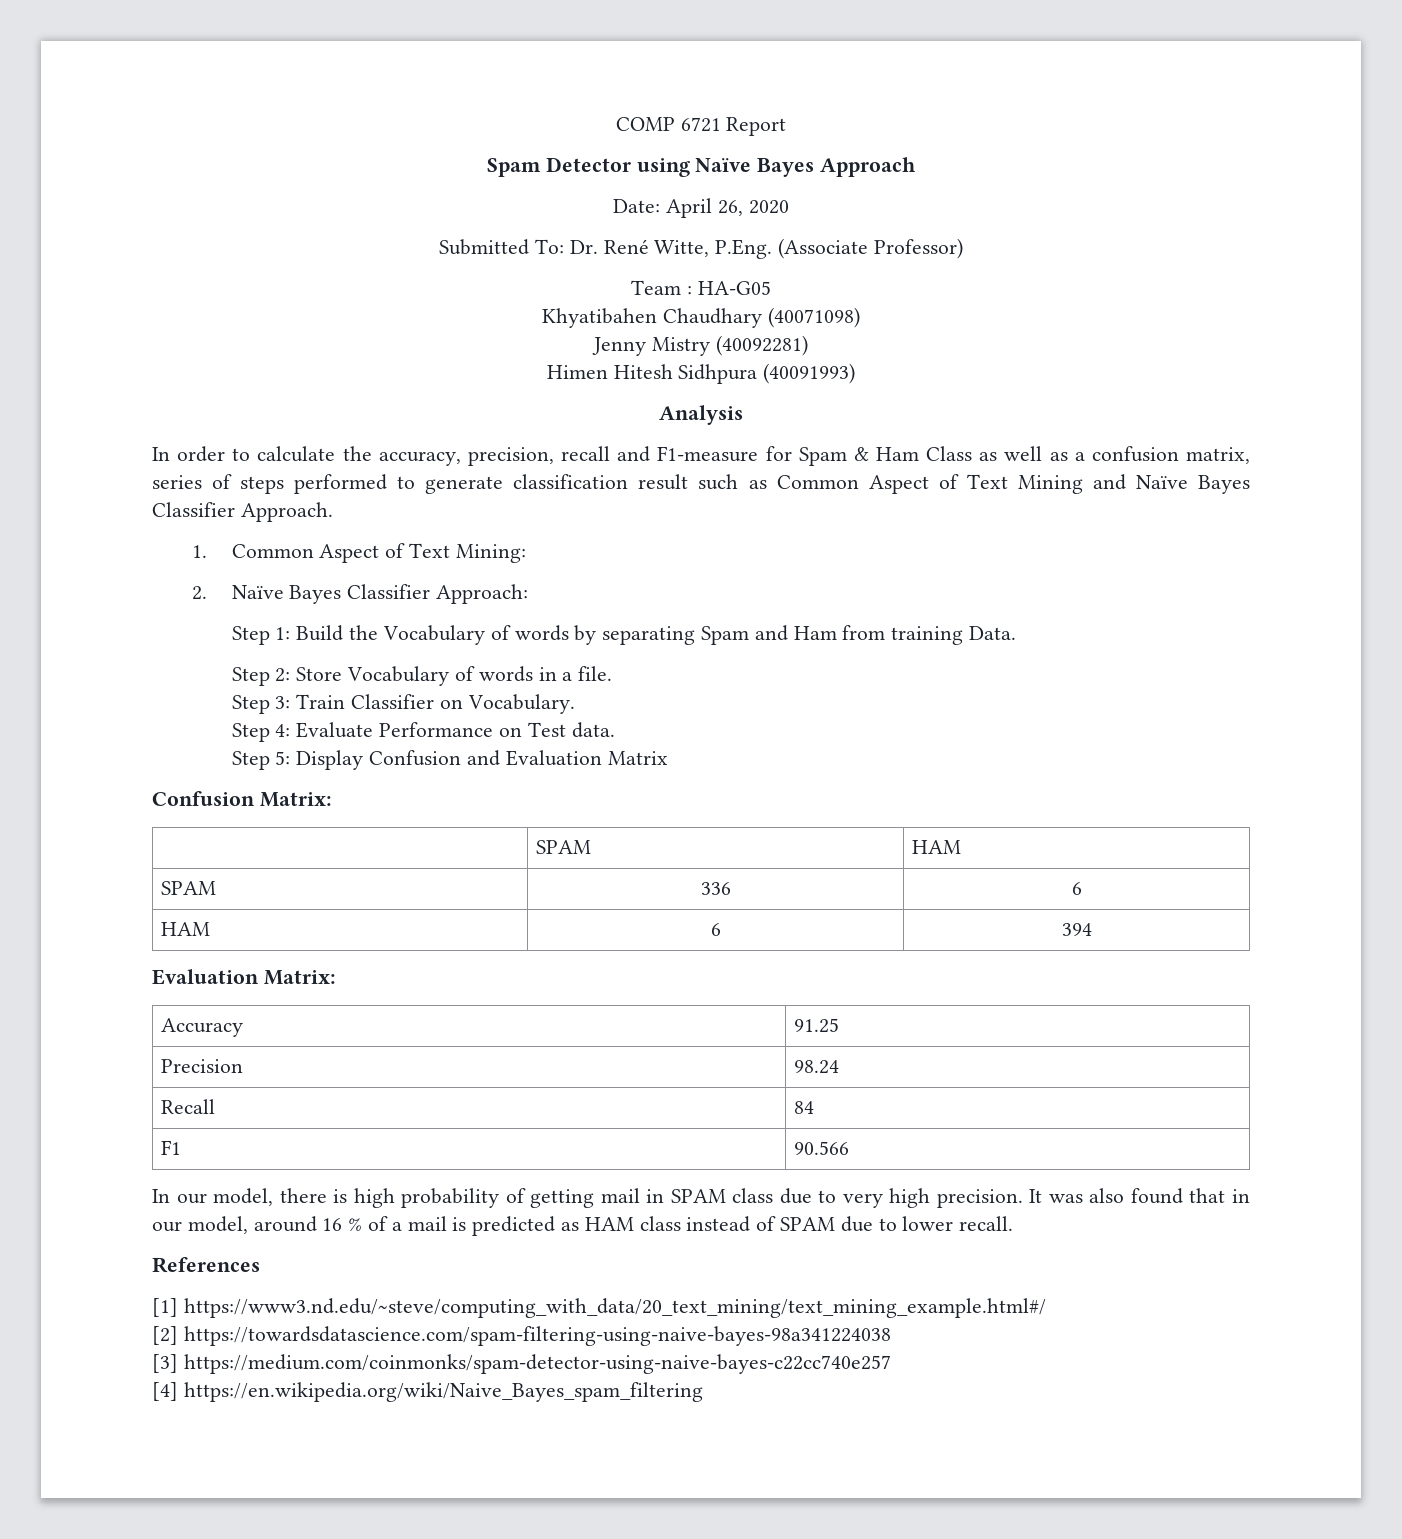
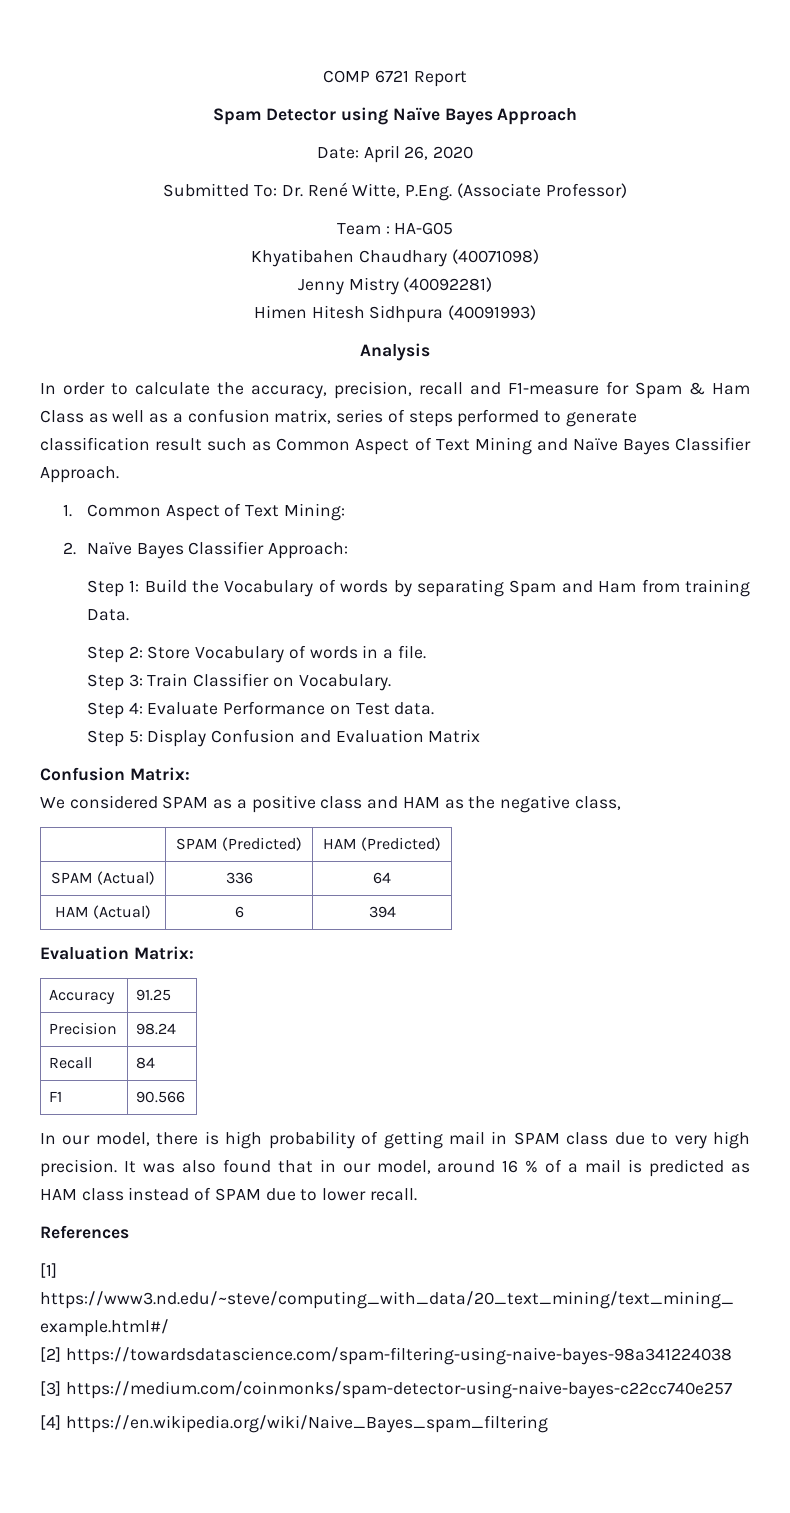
- | SPAM | HAM
- SPAM | 336 | 6
- HAM | 6 | 394
+ We considered SPAM as a positive class and HAM as the negative class,
+ | SPAM (Predicted) | HAM (Predicted)
+ SPAM (Actual) | 336 | 64
+ HAM (Actual) | 6 | 394

